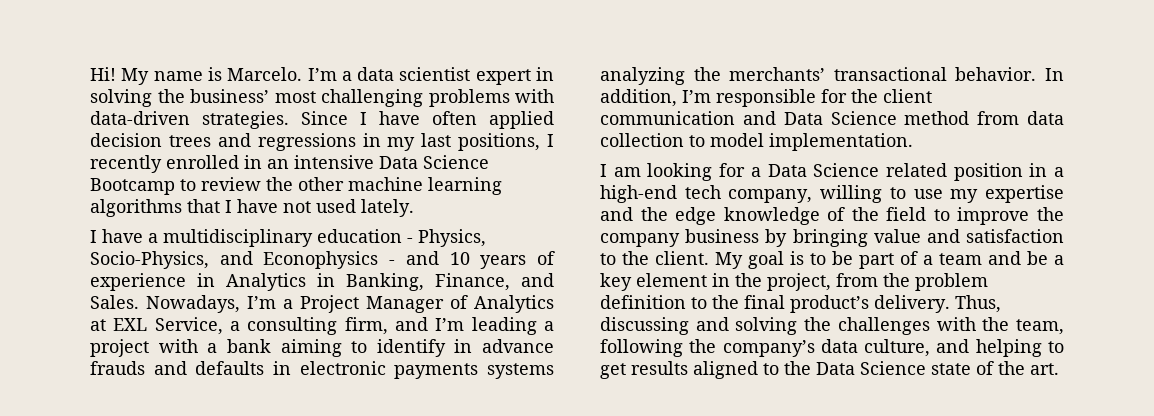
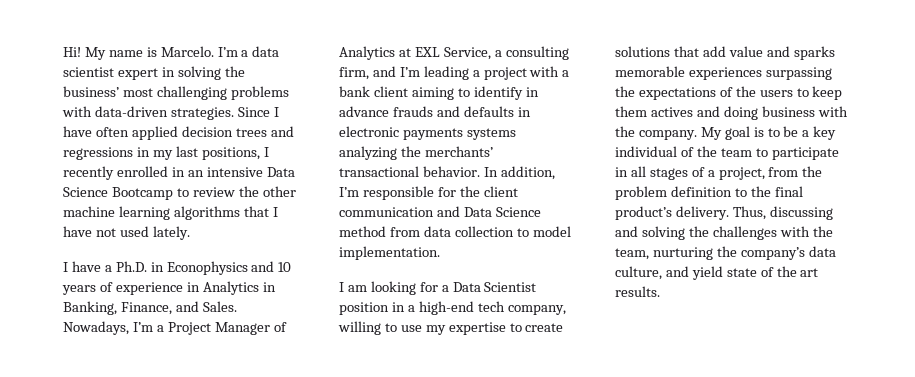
- I have a multidisciplinary education - Physics, Socio-Physics, and Econophysics - and 10 years of experience in Analytics in Banking, Finance, and Sales.
+ I have a Ph.D. in Econophysics and 10 years of experience in Analytics in Banking, Finance, and Sales.
- Nowadays, I’m a Project Manager of Analytics at EXL Service, a consulting firm, and I’m leading a project with a bank aiming to identify in advance frauds and defaults in electronic payments systems analyzing the merchants’ transactional behavior.
+ Nowadays, I’m a Project Manager of Analytics at EXL Service, a consulting firm, and I’m leading a project with a bank client aiming to identify in advance frauds and defaults in electronic payments systems analyzing the merchants’ transactional behavior.
- I am looking for a Data Science related position in a high-end tech company, willing to use my expertise and the edge knowledge of the field to improve the company business by bringing value and satisfaction to the client.
+ I am looking for a Data Scientist position in a high-end tech company, willing to use my expertise to create solutions that add value and sparks memorable experiences surpassing the expectations of the users to keep them actives and doing business with the company.
- My goal is to be part of a team and be a key element in the project, from the problem definition to the final product’s delivery.
+ My goal is to be a key individual of the team to participate in all stages of a project, from the problem definition to the final product’s delivery.
- Thus, discussing and solving the challenges with the team, following the company’s data culture, and helping to get results aligned to the Data Science state of the art.
+ Thus, discussing and solving the challenges with the team, nurturing the company’s data culture, and yield state of the art results.

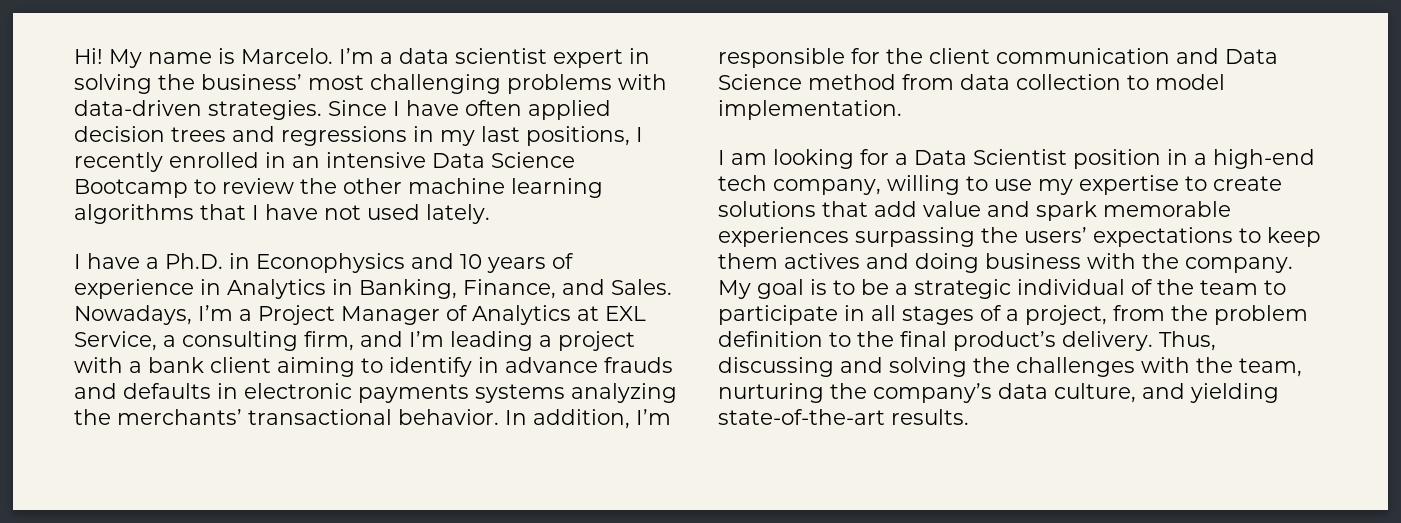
- I am looking for a Data Scientist position in a high-end tech company, willing to use my expertise to create solutions that add value and sparks memorable experiences surpassing the expectations of the users to keep them actives and doing business with the company.
+ I am looking for a Data Scientist position in a high-end tech company, willing to use my expertise to create solutions that add value and spark memorable experiences surpassing the users’ expectations to keep them actives and doing business with the company.
- My goal is to be a key individual of the team to participate in all stages of a project, from the problem definition to the final product’s delivery.
+ My goal is to be a strategic individual of the team to participate in all stages of a project, from the problem definition to the final product’s delivery.
- Thus, discussing and solving the challenges with the team, nurturing the company’s data culture, and yield state of the art results.
+ Thus, discussing and solving the challenges with the team, nurturing the company’s data culture, and yielding state-of-the-art results.

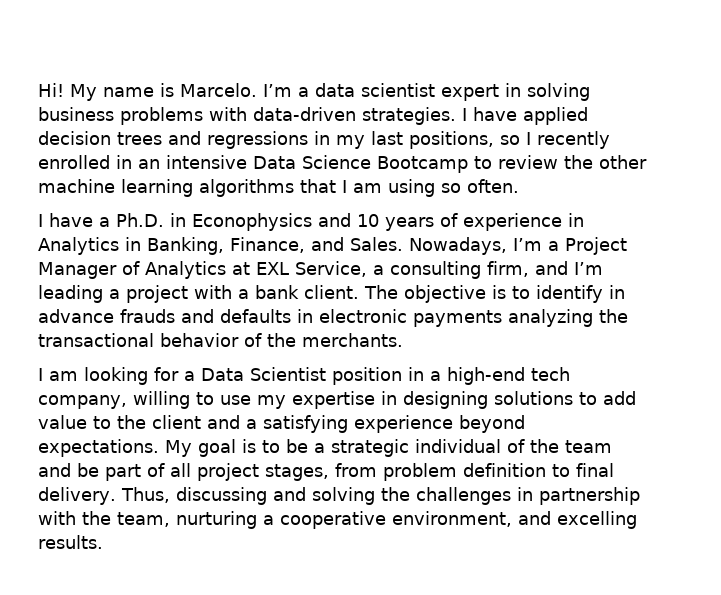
- I’m a data scientist expert in solving the business’ most challenging problems with data-driven strategies.
+ I’m a data scientist expert in solving business problems with data-driven strategies.
- Since I have often applied decision trees and regressions in my last positions, I recently enrolled in an intensive Data Science Bootcamp to review the other machine learning algorithms that I have not used lately.
+ I have applied decision trees and regressions in my last positions, so I recently enrolled in an intensive Data Science Bootcamp to review the other machine learning algorithms that I am using so often.
- Nowadays, I’m a Project Manager of Analytics at EXL Service, a consulting firm, and I’m leading a project with a bank client aiming to identify in advance frauds and defaults in electronic payments systems analyzing the merchants’ transactional behavior. In addition, I’m responsible for the client communication and Data Science method from data collection to model implementation.
+ Nowadays, I’m a Project Manager of Analytics at EXL Service, a consulting firm, and I’m leading a project with a bank client. The objective is to identify in advance frauds and defaults in electronic payments analyzing the transactional behavior of the merchants.
- I am looking for a Data Scientist position in a high-end tech company, willing to use my expertise to create solutions that add value and spark memorable experiences surpassing the users’ expectations to keep them actives and doing business with the company.
+ I am looking for a Data Scientist position in a high-end tech company, willing to use my expertise in designing solutions to add value to the client and a satisfying experience beyond expectations.
- My goal is to be a strategic individual of the team to participate in all stages of a project, from the problem definition to the final product’s delivery.
+ My goal is to be a strategic individual of the team and be part of all project stages, from problem definition to final delivery.
- Thus, discussing and solving the challenges with the team, nurturing the company’s data culture, and yielding state-of-the-art results.
+ Thus, discussing and solving the challenges in partnership with the team, nurturing a cooperative environment, and excelling results.

